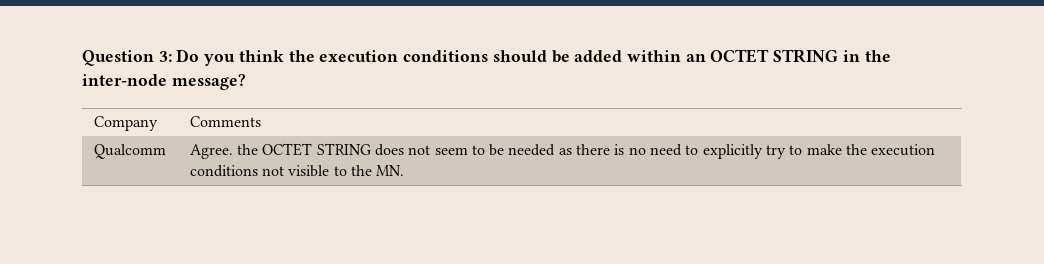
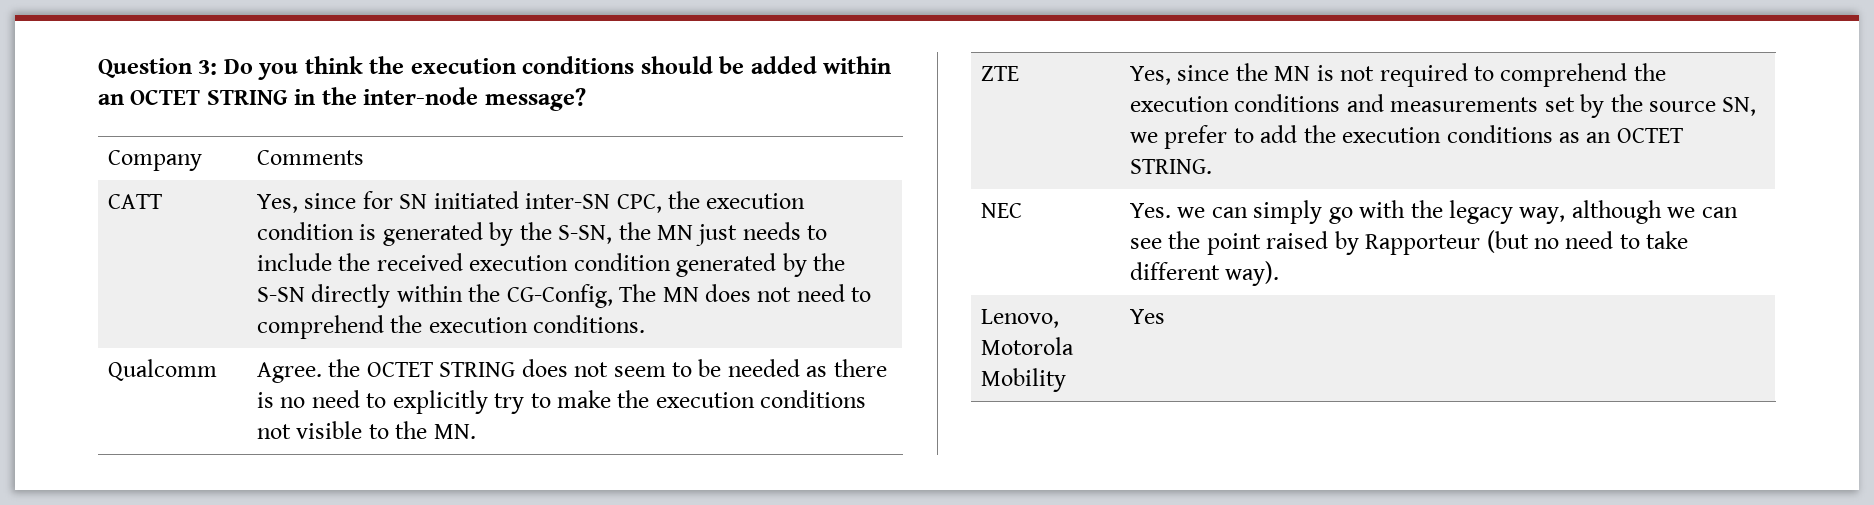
+ CATT | Yes, since for SN initiated inter-SN CPC, the execution condition is generated by the S-SN, the MN just needs to include the received execution condition generated by the S-SN directly within the CG-Config, The MN does not need to comprehend the execution conditions.
+ ZTE | Yes, since the MN is not required to comprehend the execution conditions and measurements set by the source SN, we prefer to add the execution conditions as an OCTET STRING.
+ NEC | Yes. we can simply go with the legacy way, although we can see the point raised by Rapporteur (but no need to take different way).
+ Lenovo, Motorola Mobility | Yes

